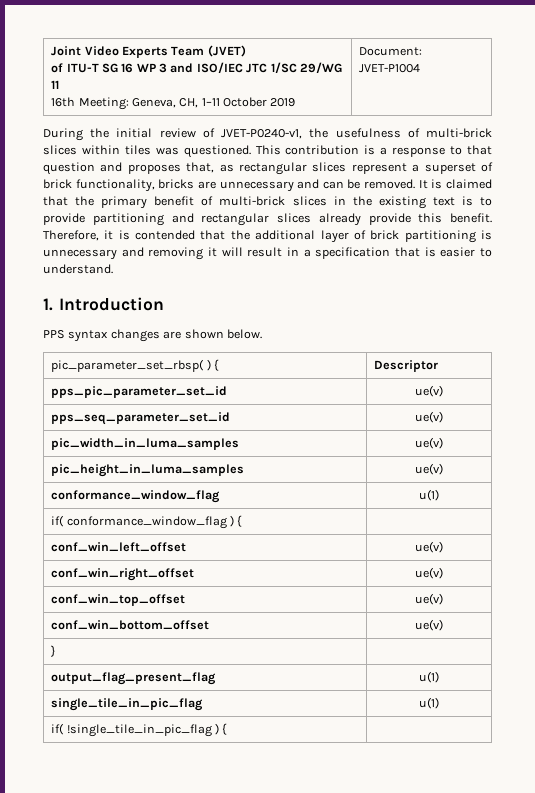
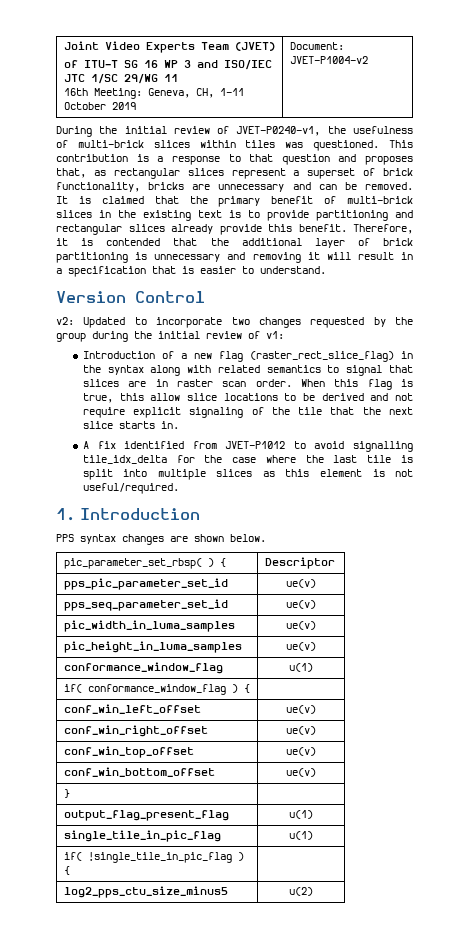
  Joint Video Experts Team (JVET)
  of ITU-T SG 16 WP 3 and ISO/IEC JTC 1/SC 29/WG 11
- 16th Meeting: Geneva, CH, 1–11 October 2019 | Document: JVET-P1004
+ 16th Meeting: Geneva, CH, 1–11 October 2019 | Document: JVET-P1004-v2
+ Version Control
+ v2: Updated to incorporate two changes requested by the group during the initial review of v1:
+ Introduction of a new flag (raster_rect_slice_flag) in the syntax along with related semantics to signal that slices are in raster scan order. When this flag is true, this allow slice locations to be derived and not require explicit signaling of the tile that the next slice starts in.
+ A fix identified from JVET-P1012 to avoid signalling tile_idx_delta for the case where the last tile is split into multiple slices as this element is not useful/required.
+ log2_pps_ctu_size_minus5 | u(2)

